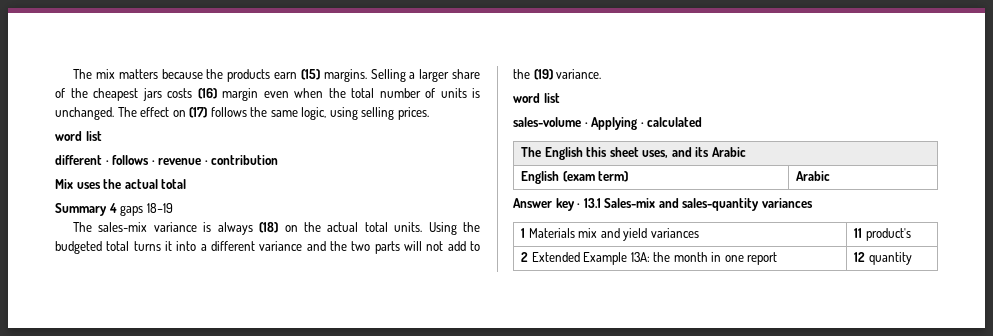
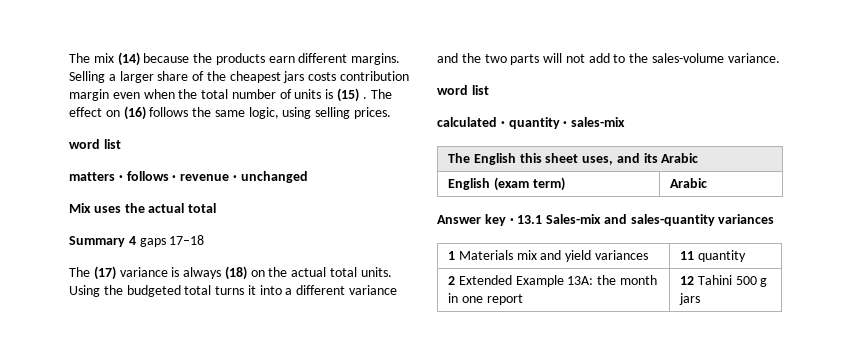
- The mix matters because the products earn (15) margins.
+ The mix (14) because the products earn different margins.
- Selling a larger share of the cheapest jars costs (16) margin even when the total number of units is unchanged.
+ Selling a larger share of the cheapest jars costs contribution margin even when the total number of units is (15) .
- The effect on (17) follows the same logic, using selling prices.
+ The effect on (16) follows the same logic, using selling prices.
- different · follows · revenue · contribution
+ matters · follows · revenue · unchanged
- Summary 4 gaps 18–19
- The sales-mix variance is always (18) on the actual total units.
+ Summary 4 gaps 17–18
+ The (17) variance is always (18) on the actual total units.
- Using the budgeted total turns it into a different variance and the two parts will not add to the (19) variance.
+ Using the budgeted total turns it into a different variance and the two parts will not add to the sales-volume variance.
- sales-volume · Applying · calculated
+ calculated · quantity · sales-mix
- 1 Materials mix and yield variances | 11 product's
+ 1 Materials mix and yield variances | 11 quantity
- 2 Extended Example 13A: the month in one report | 12 quantity
+ 2 Extended Example 13A: the month in one report | 12 Tahini 500 g jars

